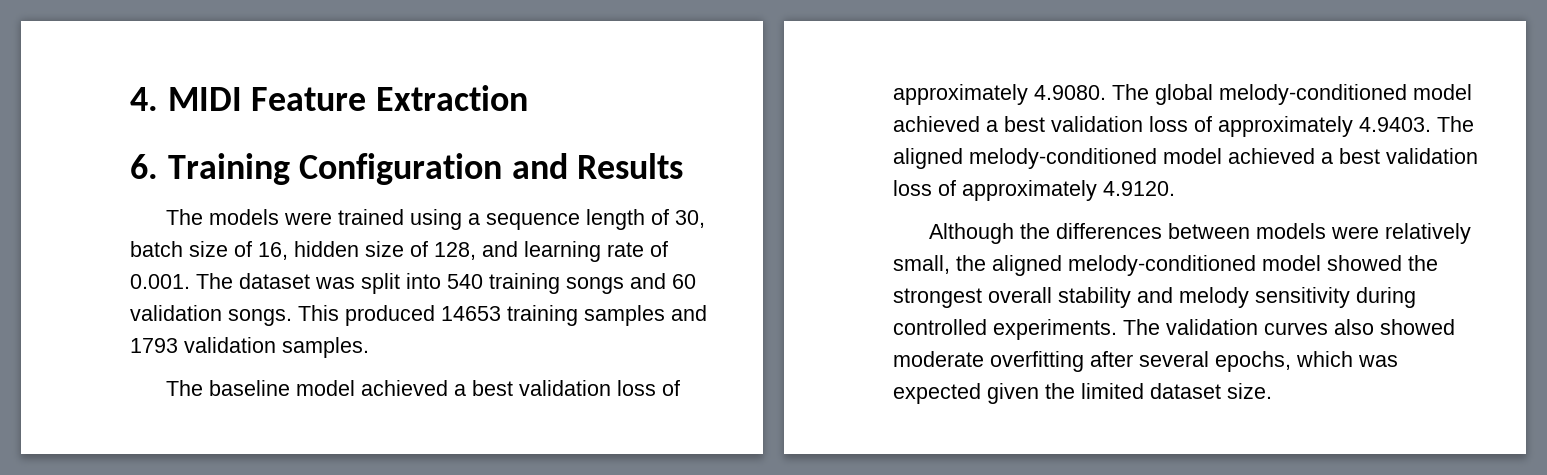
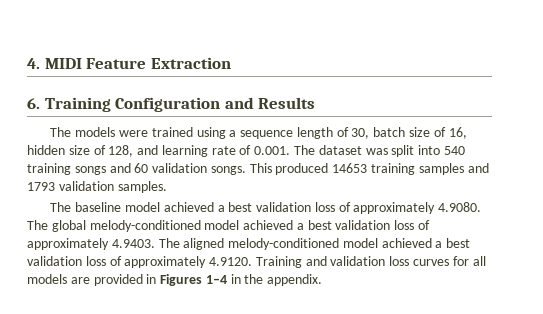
- The baseline model achieved a best validation loss of approximately 4.9080. The global melody-conditioned model achieved a best validation loss of approximately 4.9403. The aligned melody-conditioned model achieved a best validation loss of approximately 4.9120.
- Although the differences between models were relatively small, the aligned melody-conditioned model showed the strongest overall stability and melody sensitivity during controlled experiments. The validation curves also showed moderate overfitting after several epochs, which was expected given the limited dataset size.
+ The baseline model achieved a best validation loss of approximately 4.9080. The global melody-conditioned model achieved a best validation loss of approximately 4.9403. The aligned melody-conditioned model achieved a best validation loss of approximately 4.9120. Training and validation loss curves for all models are provided in Figures 1–4 in the appendix.

